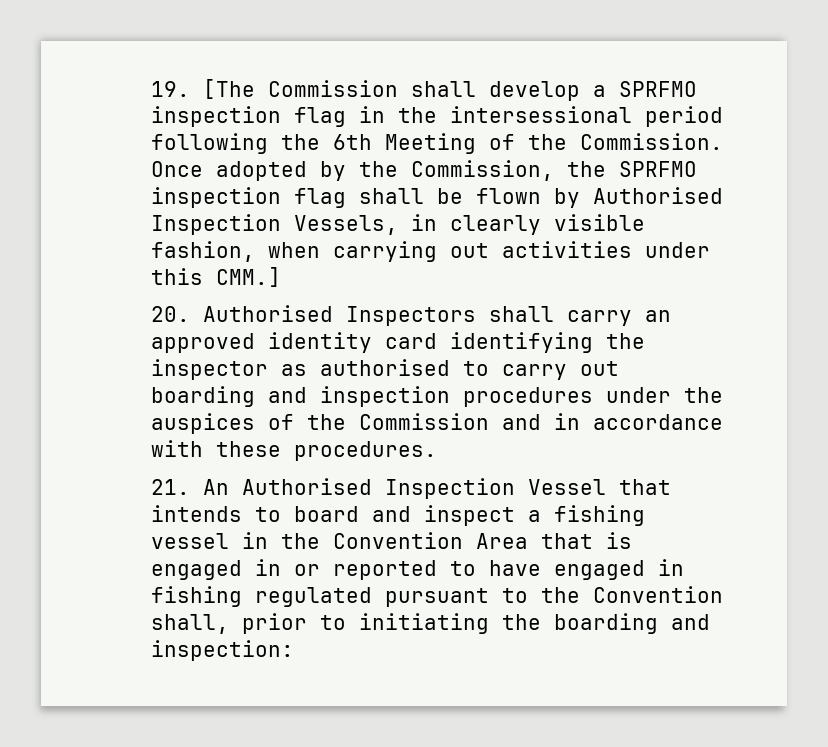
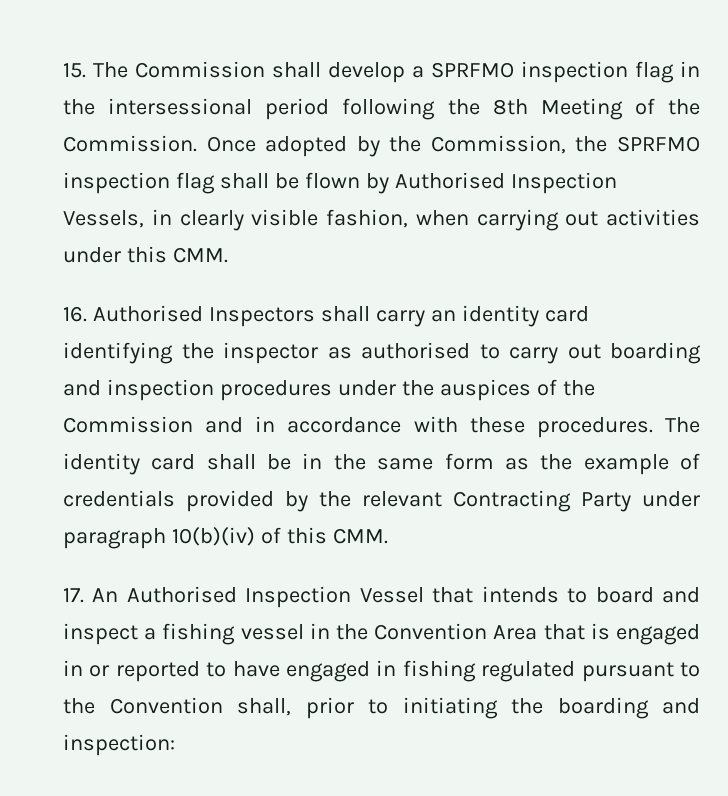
- 19. [The Commission shall develop a SPRFMO inspection flag in the intersessional period following the 6th Meeting of the Commission.
+ 15. The Commission shall develop a SPRFMO inspection flag in the intersessional period following the 8th Meeting of the Commission.
- Once adopted by the Commission, the SPRFMO inspection flag shall be flown by Authorised Inspection Vessels, in clearly visible fashion, when carrying out activities under this CMM.]
- 20. Authorised Inspectors shall carry an approved identity card identifying the inspector as authorised to carry out boarding and inspection procedures under the auspices of the Commission and in accordance with these procedures.
- 21. An Authorised Inspection Vessel that intends to board and inspect a fishing vessel in the Convention Area that is engaged in or reported to have engaged in fishing regulated pursuant to the Convention shall, prior to initiating the boarding and inspection:
+ Once adopted by the Commission, the SPRFMO inspection flag shall be flown by Authorised Inspection Vessels, in clearly visible fashion, when carrying out activities under this CMM.
+ 16. Authorised Inspectors shall carry an identity card identifying the inspector as authorised to carry out boarding and inspection procedures under the auspices of the Commission and in accordance with these procedures. The identity card shall be in the same form as the example of credentials provided by the relevant Contracting Party under paragraph 10(b)(iv) of this CMM.
+ 17. An Authorised Inspection Vessel that intends to board and inspect a fishing vessel in the Convention Area that is engaged in or reported to have engaged in fishing regulated pursuant to the Convention shall, prior to initiating the boarding and inspection:

